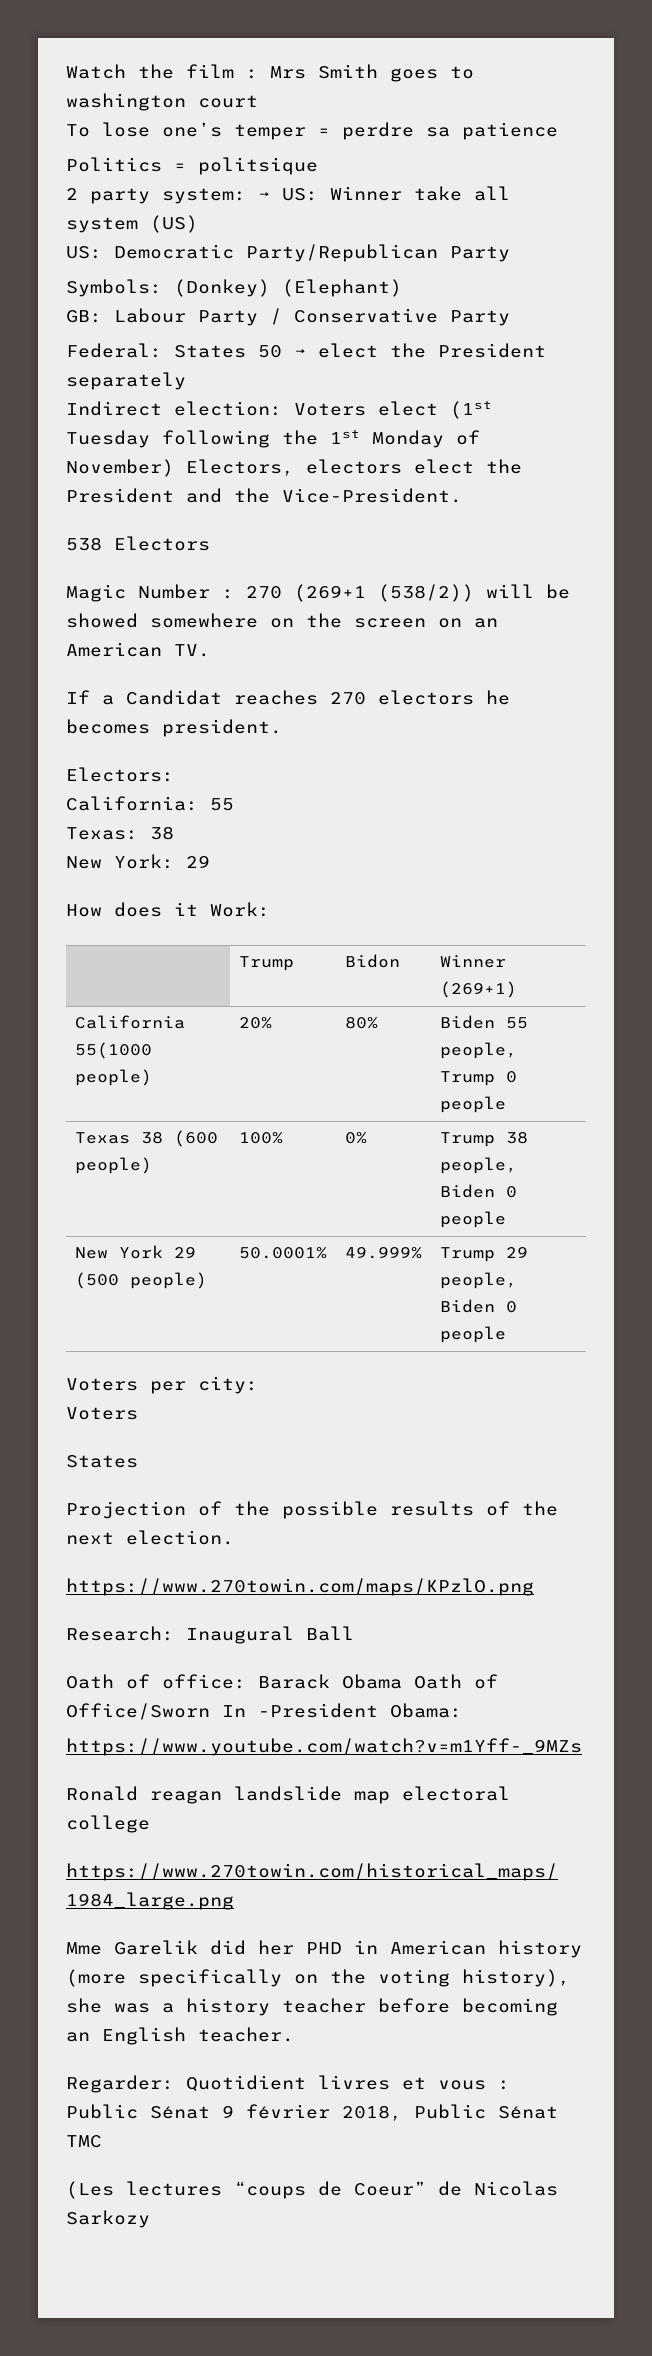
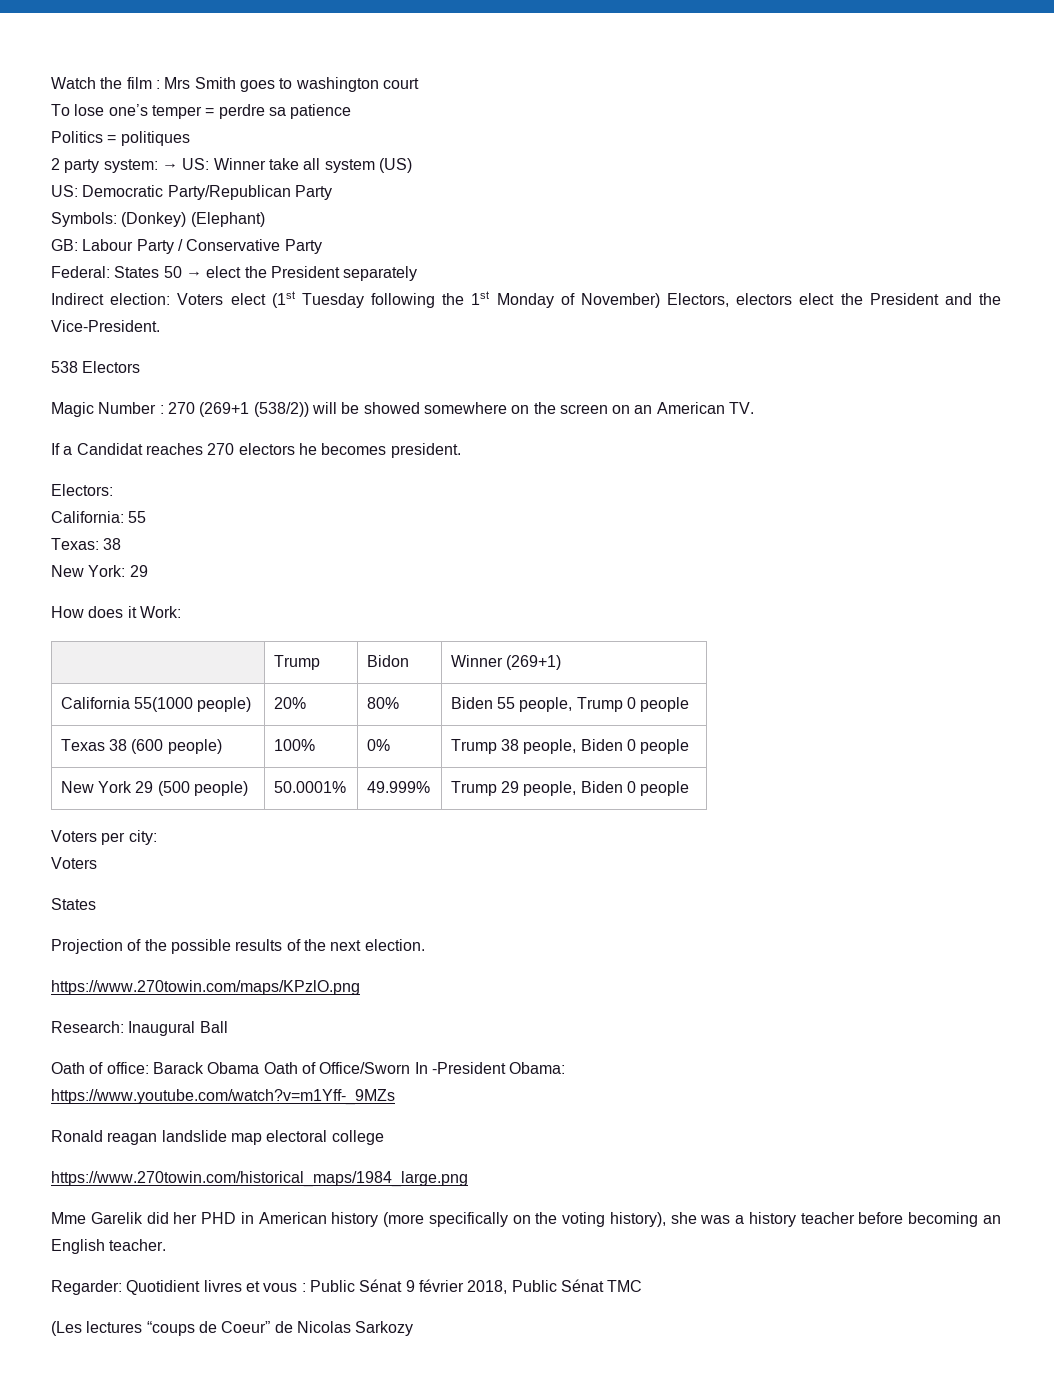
- Politics = politsique
+ Politics = politiques

